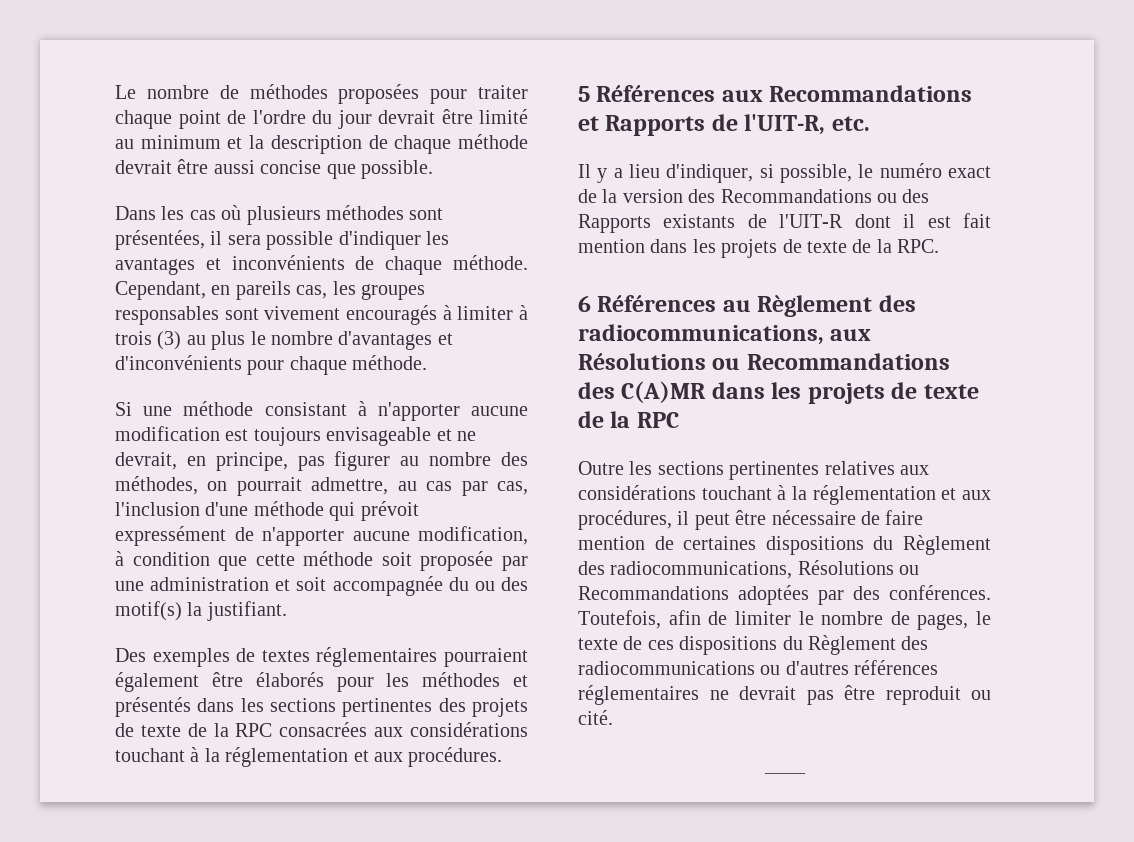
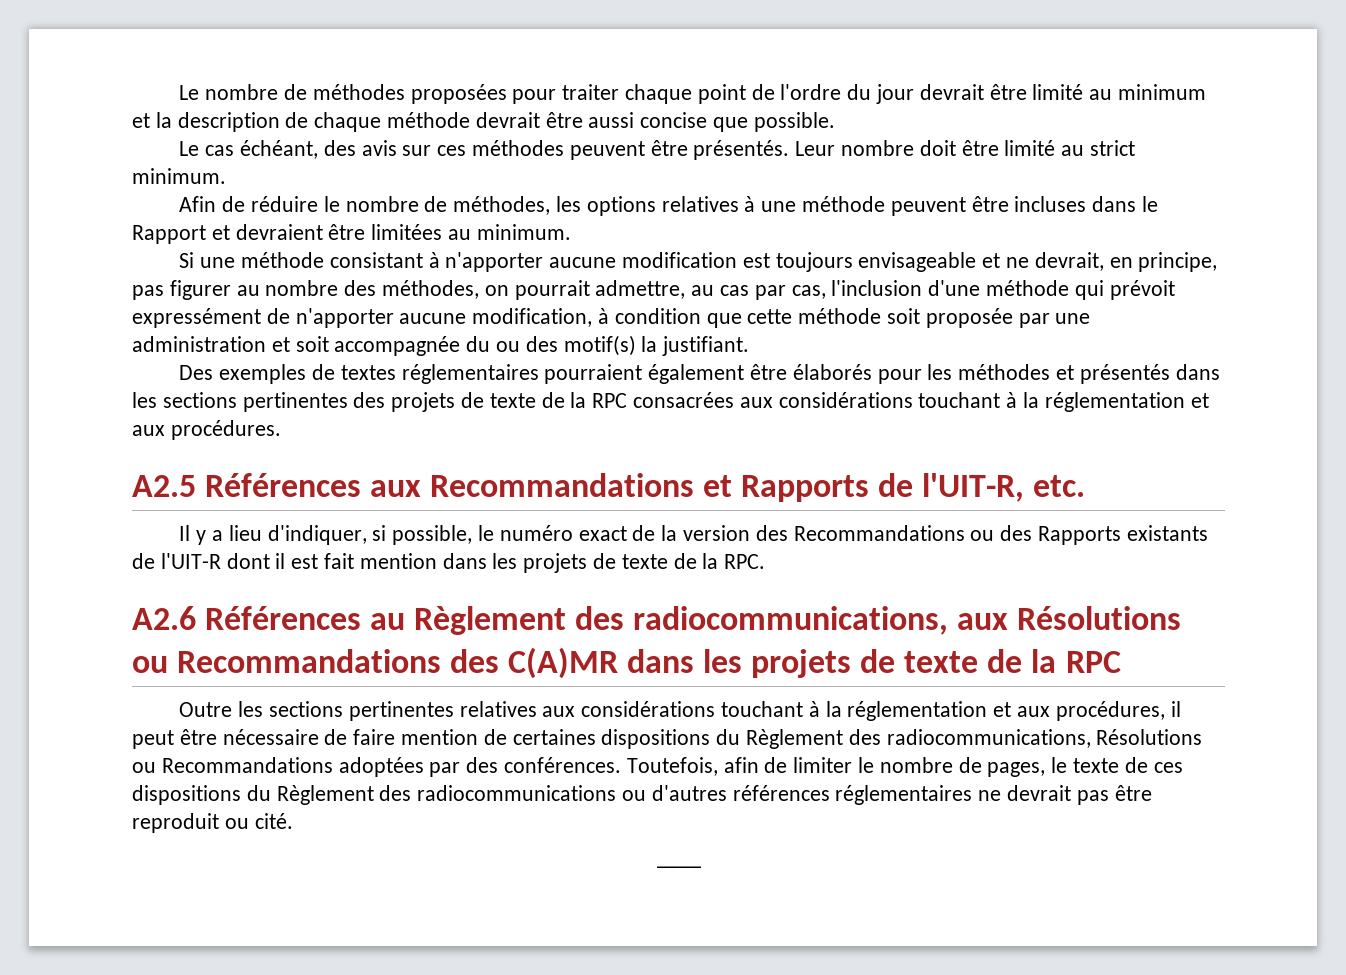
- Dans les cas où plusieurs méthodes sont présentées, il sera possible d'indiquer les avantages et inconvénients de chaque méthode. Cependant, en pareils cas, les groupes responsables sont vivement encouragés à limiter à trois (3) au plus le nombre d'avantages et d'inconvénients pour chaque méthode.
+ Le cas échéant, des avis sur ces méthodes peuvent être présentés. Leur nombre doit être limité au strict minimum.
+ Afin de réduire le nombre de méthodes, les options relatives à une méthode peuvent être incluses dans le Rapport et devraient être limitées au minimum.
- 5 Références aux Recommandations et Rapports de l'UIT-R, etc.
+ A2.5 Références aux Recommandations et Rapports de l'UIT-R, etc.
- 6 Références au Règlement des radiocommunications, aux Résolutions ou Recommandations des C(A)MR dans les projets de texte de la RPC
+ A2.6 Références au Règlement des radiocommunications, aux Résolutions ou Recommandations des C(A)MR dans les projets de texte de la RPC

